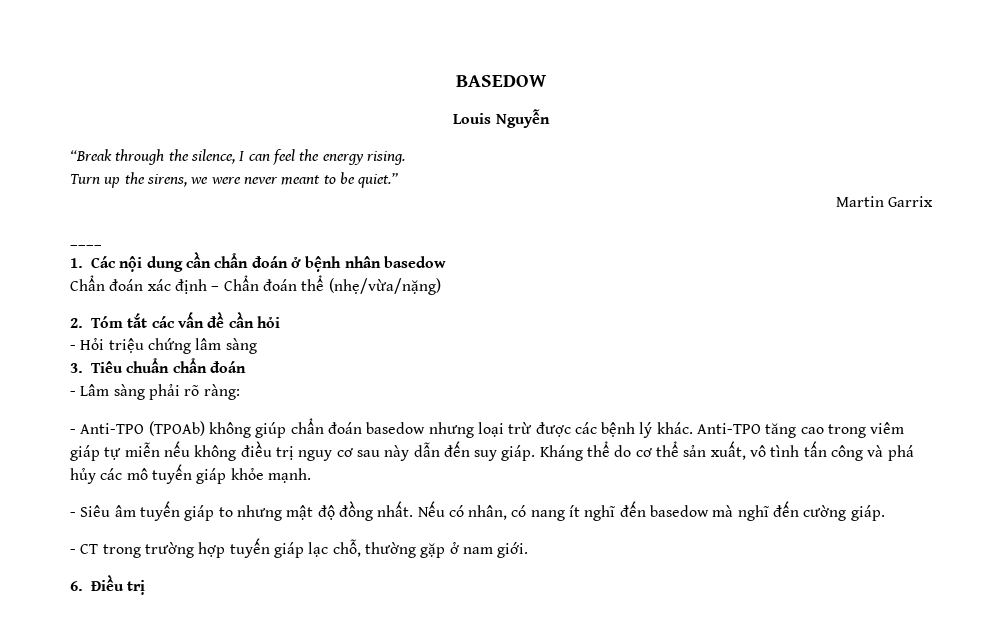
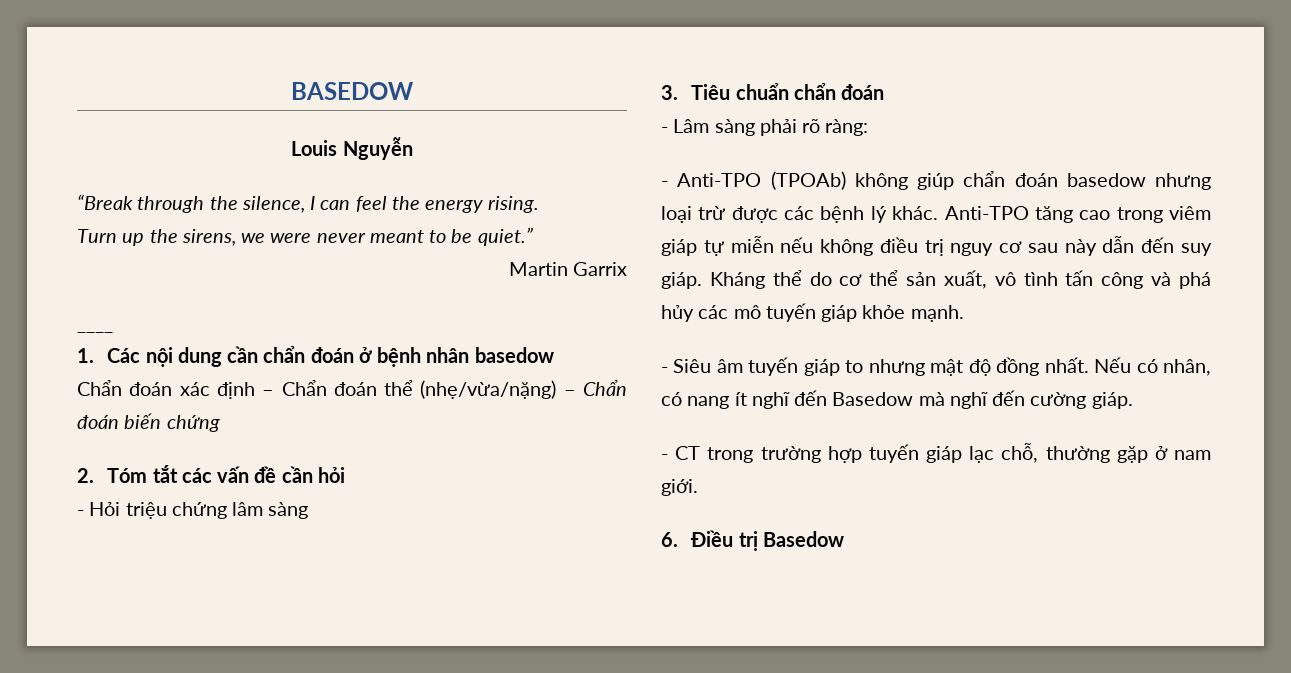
- Chẩn đoán xác định – Chẩn đoán thể (nhẹ/vừa/nặng)
+ Chẩn đoán xác định – Chẩn đoán thể (nhẹ/vừa/nặng) – Chẩn đoán biến chứng
- Nếu có nhân, có nang ít nghĩ đến basedow mà nghĩ đến cường giáp.
+ Nếu có nhân, có nang ít nghĩ đến Basedow mà nghĩ đến cường giáp.
- 6. Điều trị
+ 6. Điều trị Basedow

